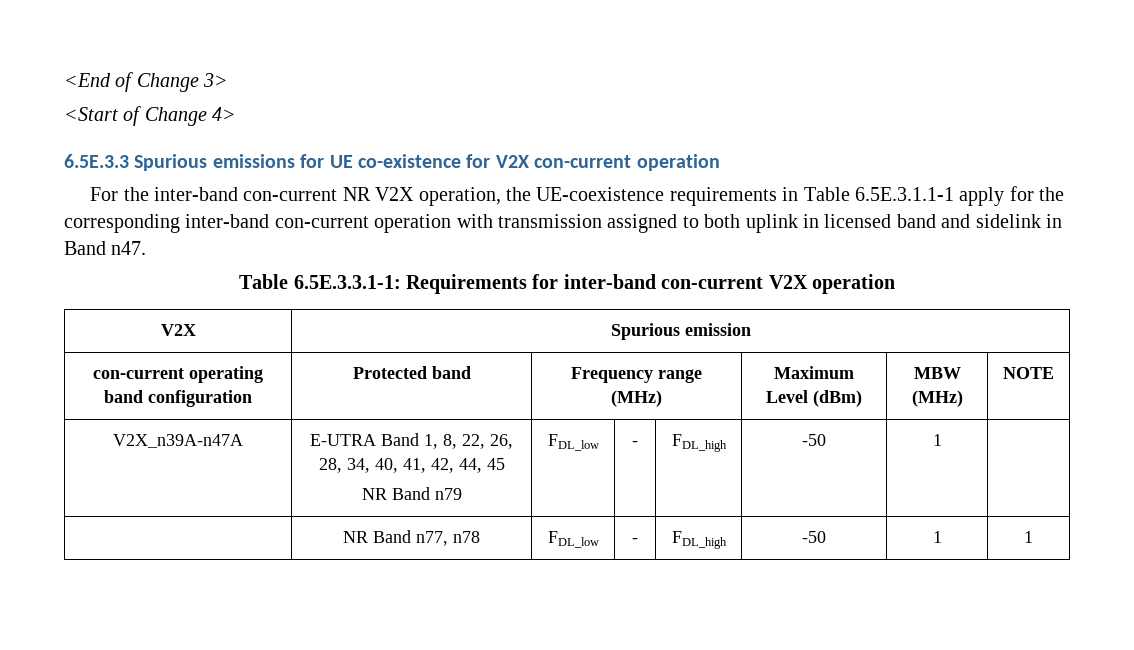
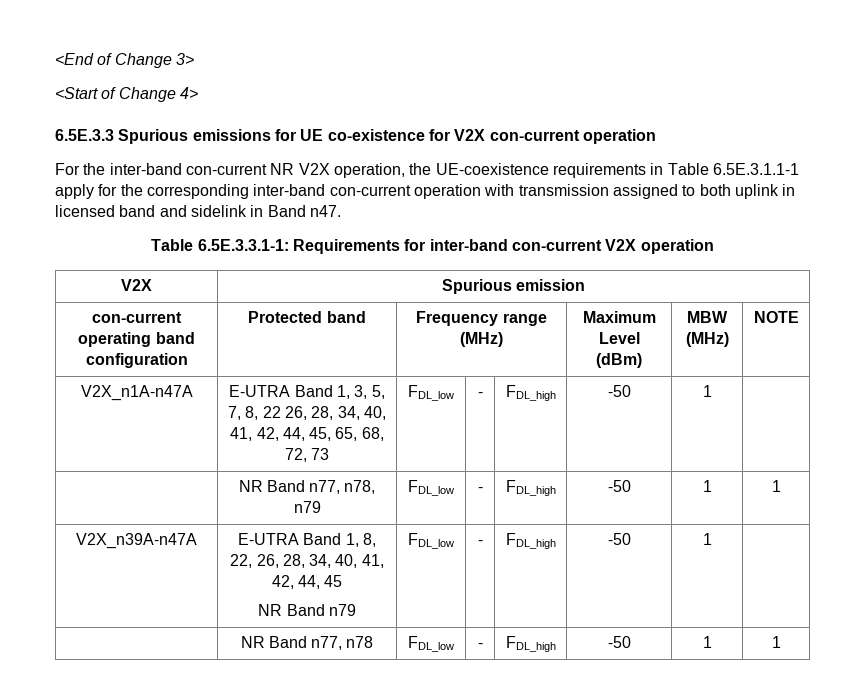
+ V2X_n1A-n47A | E-UTRA Band 1, 3, 5, 7, 8, 22 26, 28, 34, 40, 41, 42, 44, 45, 65, 68, 72, 73 | FDL_low | - | FDL_high | -50 | 1 |
+ | NR Band n77, n78, n79 | FDL_low | - | FDL_high | -50 | 1 | 1

